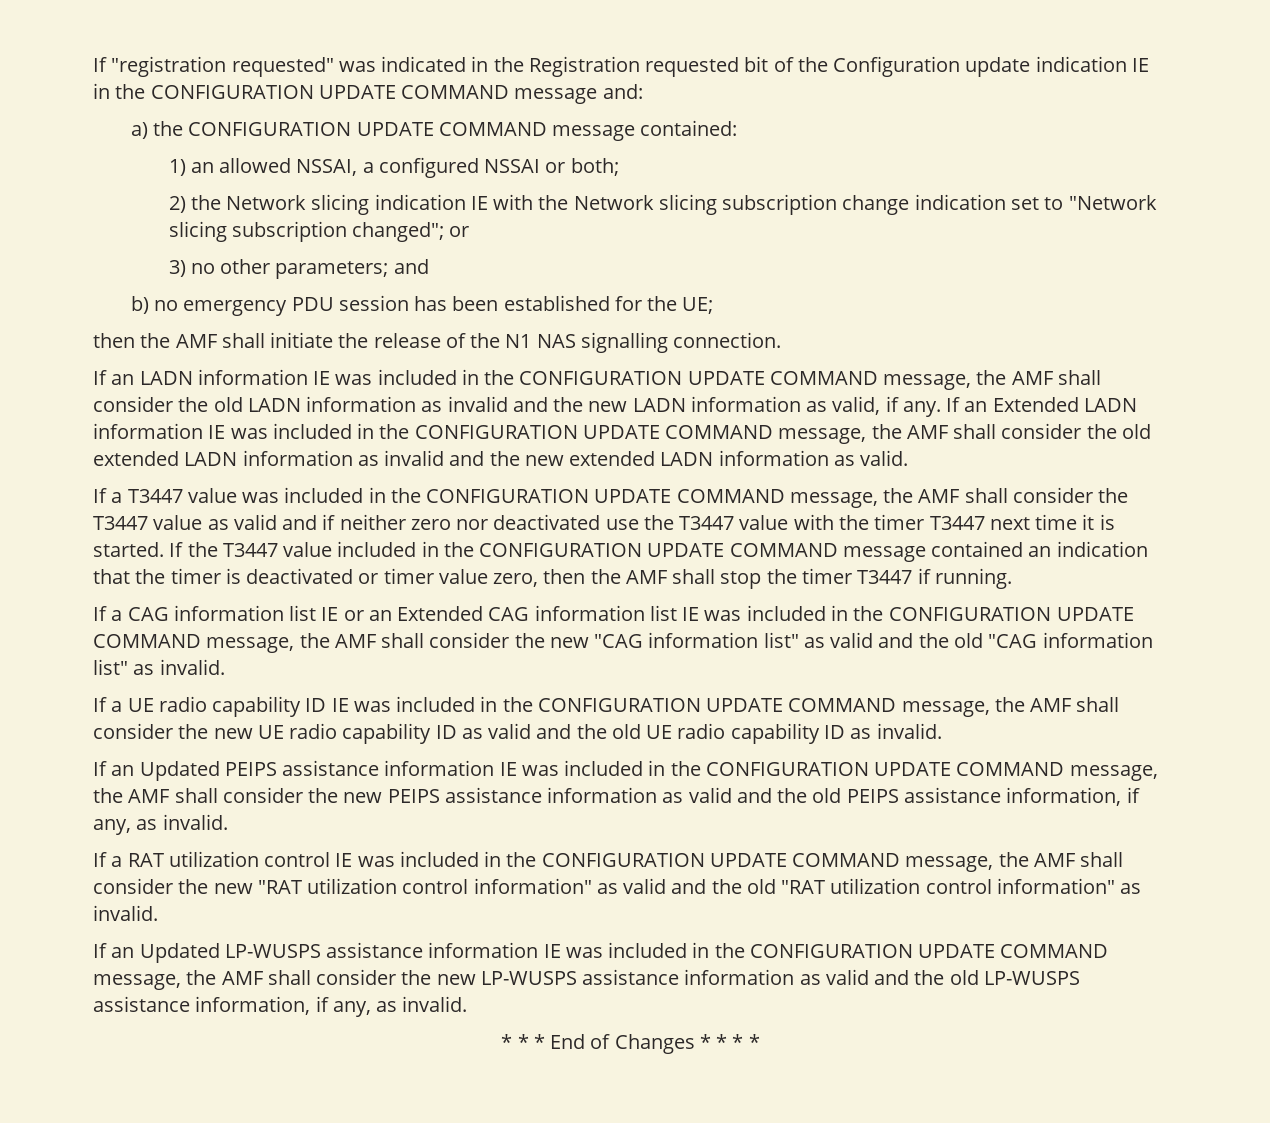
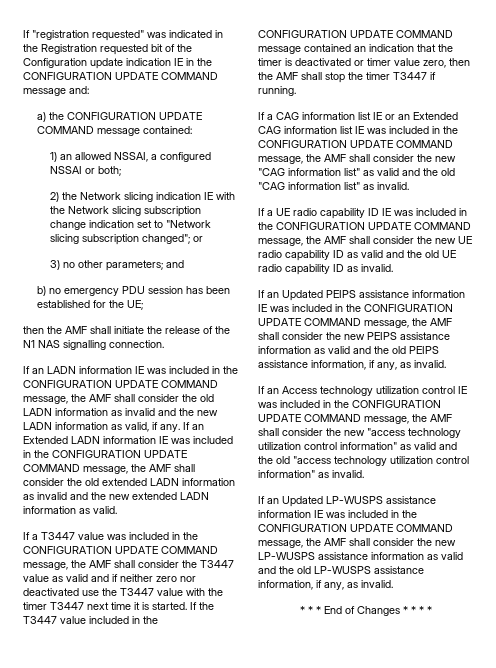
- If a RAT utilization control IE was included in the CONFIGURATION UPDATE COMMAND message, the AMF shall consider the new "RAT utilization control information" as valid and the old "RAT utilization control information" as invalid.
+ If an Access technology utilization control IE was included in the CONFIGURATION UPDATE COMMAND message, the AMF shall consider the new "access technology utilization control information" as valid and the old "access technology utilization control information" as invalid.

